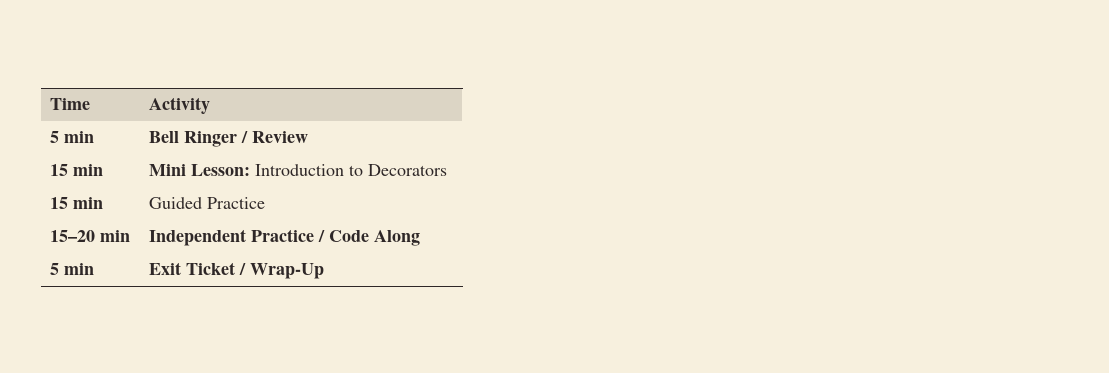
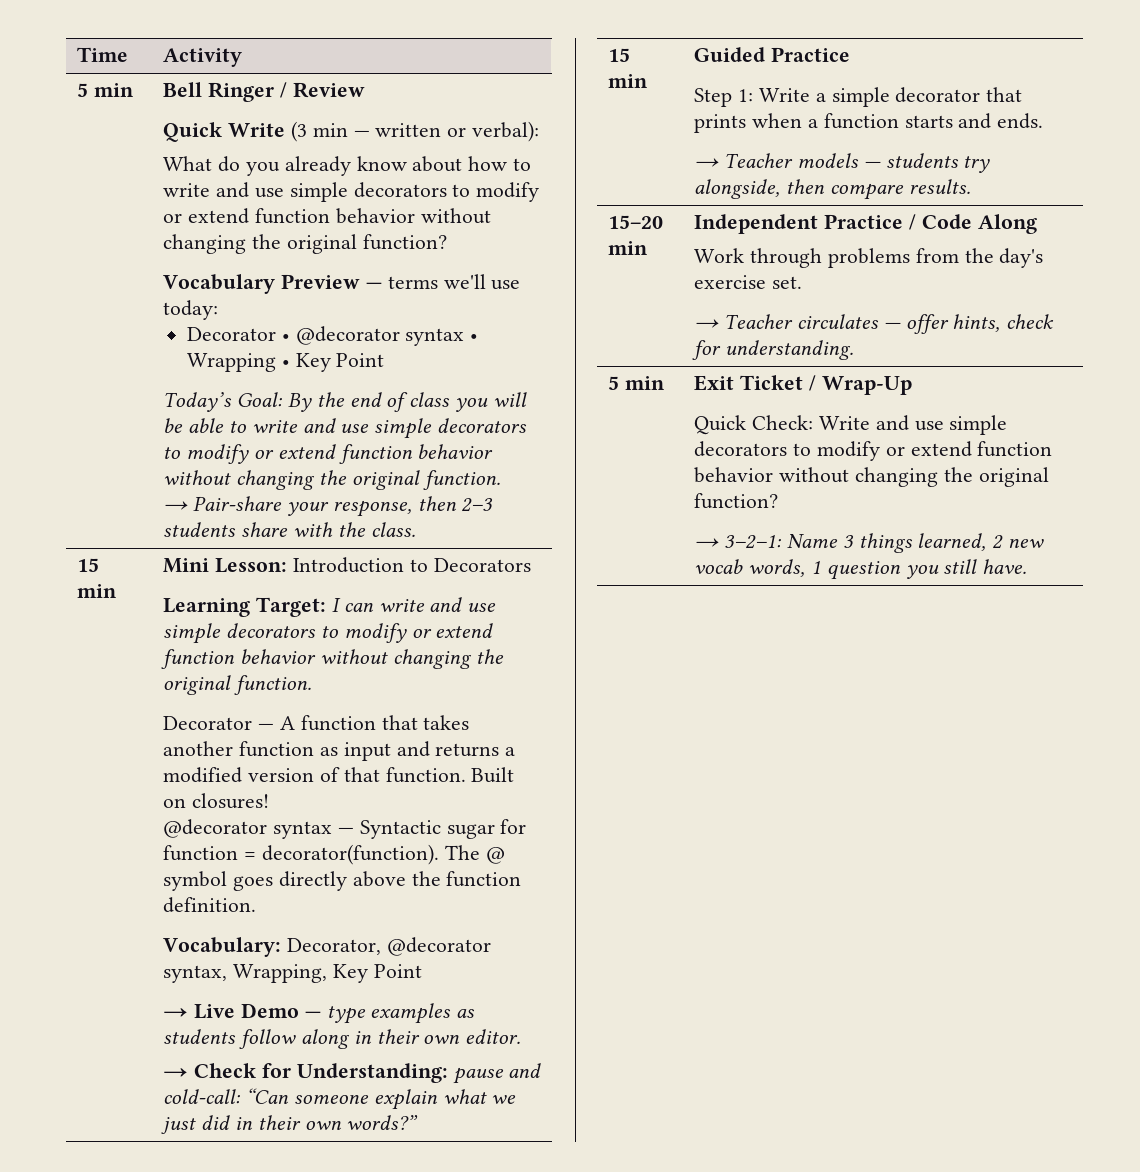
+ Quick Write (3 min — written or verbal):
+ What do you already know about how to write and use simple decorators to modify or extend function behavior without changing the original function?
+ Vocabulary Preview — terms we'll use today:
+ Decorator • @decorator syntax • Wrapping • Key Point
+ Today’s Goal: By the end of class you will be able to write and use simple decorators to modify or extend function behavior without changing the original function.
+ → Pair-share your response, then 2–3 students share with the class.
+ Learning Target: I can write and use simple decorators to modify or extend function behavior without changing the original function.
+ Decorator — A function that takes another function as input and returns a modified version of that function. Built on closures!
+ @decorator syntax — Syntactic sugar for function = decorator(function). The @ symbol goes directly above the function definition.
+ Vocabulary: Decorator, @decorator syntax, Wrapping, Key Point
+ → Live Demo — type examples as students follow along in their own editor.
+ → Check for Understanding: pause and cold-call: “Can someone explain what we just did in their own words?”
  15 min | Guided Practice
+ Step 1: Write a simple decorator that prints when a function starts and ends.
+ → Teacher models — students try alongside, then compare results.
  15–20 min | Independent Practice / Code Along
+ Work through problems from the day's exercise set.
+ → Teacher circulates — offer hints, check for understanding.
  5 min | Exit Ticket / Wrap-Up
+ Quick Check: Write and use simple decorators to modify or extend function behavior without changing the original function?
+ → 3–2–1: Name 3 things learned, 2 new vocab words, 1 question you still have.

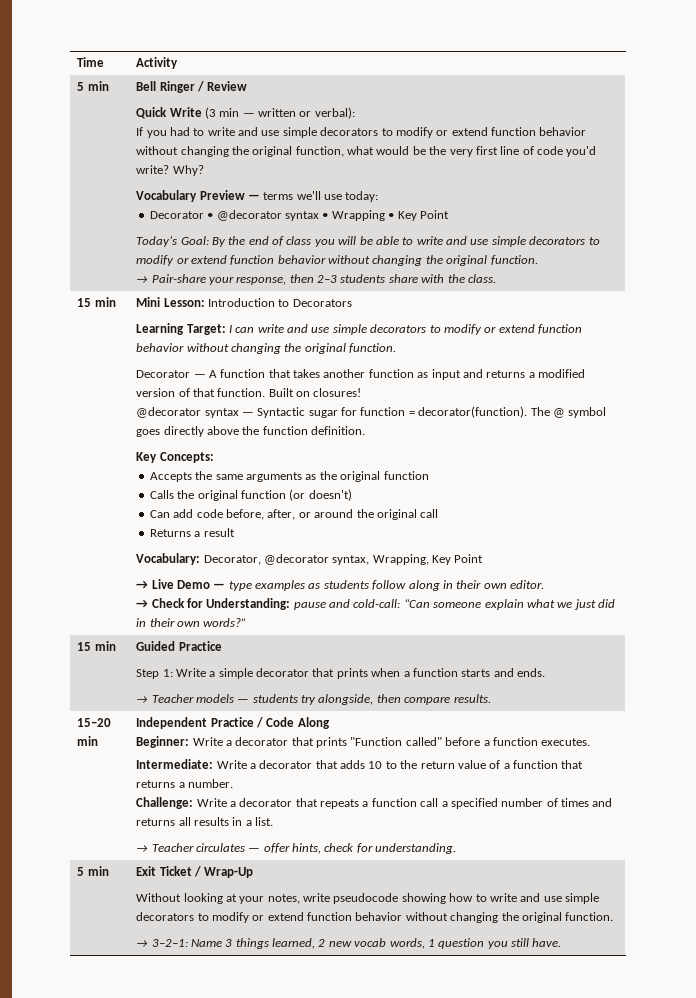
- What do you already know about how to write and use simple decorators to modify or extend function behavior without changing the original function?
+ If you had to write and use simple decorators to modify or extend function behavior without changing the original function, what would be the very first line of code you'd write? Why?
+ Key Concepts:
+ Accepts the same arguments as the original function
+ Calls the original function (or doesn't)
+ Can add code before, after, or around the original call
+ Returns a result
- Work through problems from the day's exercise set.
+ Beginner: Write a decorator that prints "Function called" before a function executes.
+ Intermediate: Write a decorator that adds 10 to the return value of a function that returns a number.
+ Challenge: Write a decorator that repeats a function call a specified number of times and returns all results in a list.
- Quick Check: Write and use simple decorators to modify or extend function behavior without changing the original function?
+ Without looking at your notes, write pseudocode showing how to write and use simple decorators to modify or extend function behavior without changing the original function.

